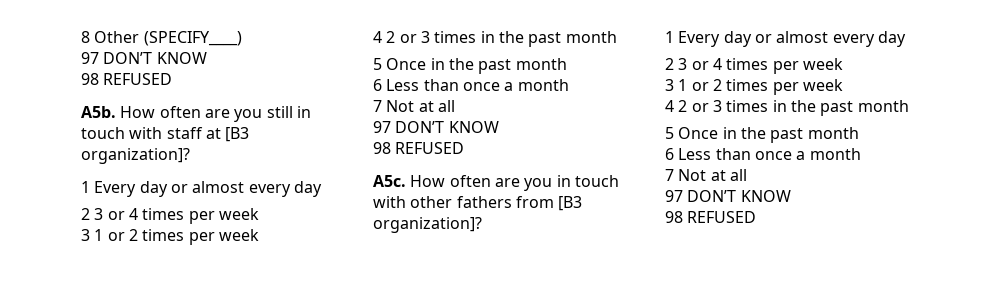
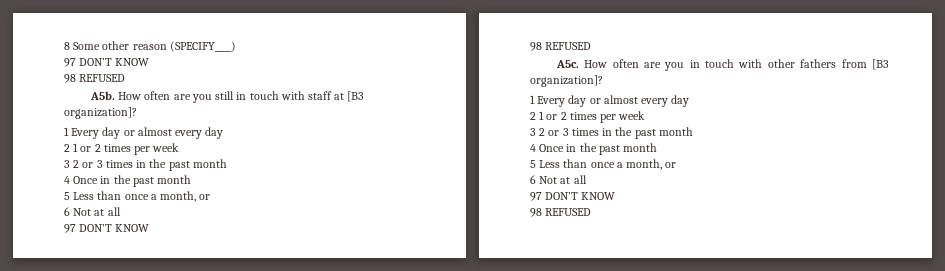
- 8 Other (SPECIFY____)
+ 8 Some other reason (SPECIFY____)
  A5b. How often are you still in touch with staff at [B3 organization]?
  1 Every day or almost every day
- 2 3 or 4 times per week
- 3 1 or 2 times per week
- 4 2 or 3 times in the past month
- 5 Once in the past month
- 6 Less than once a month
- 7 Not at all
+ 2 1 or 2 times per week
+ 3 2 or 3 times in the past month
+ 4 Once in the past month
+ 5 Less than once a month, or
+ 6 Not at all
  A5c. How often are you in touch with other fathers from [B3 organization]?
  1 Every day or almost every day
- 2 3 or 4 times per week
- 3 1 or 2 times per week
- 4 2 or 3 times in the past month
- 5 Once in the past month
- 6 Less than once a month
- 7 Not at all
+ 2 1 or 2 times per week
+ 3 2 or 3 times in the past month
+ 4 Once in the past month
+ 5 Less than once a month, or
+ 6 Not at all

